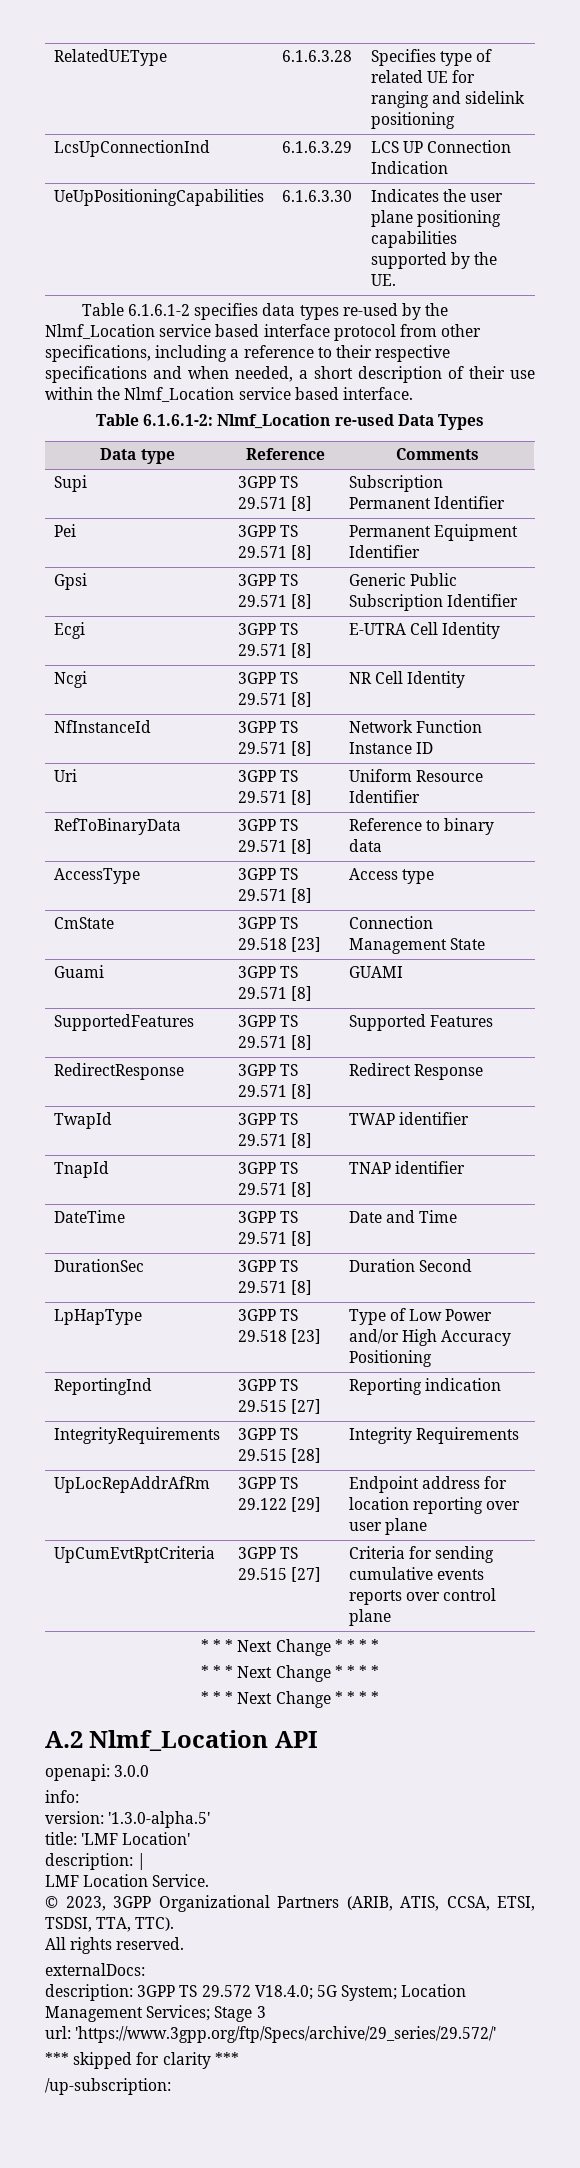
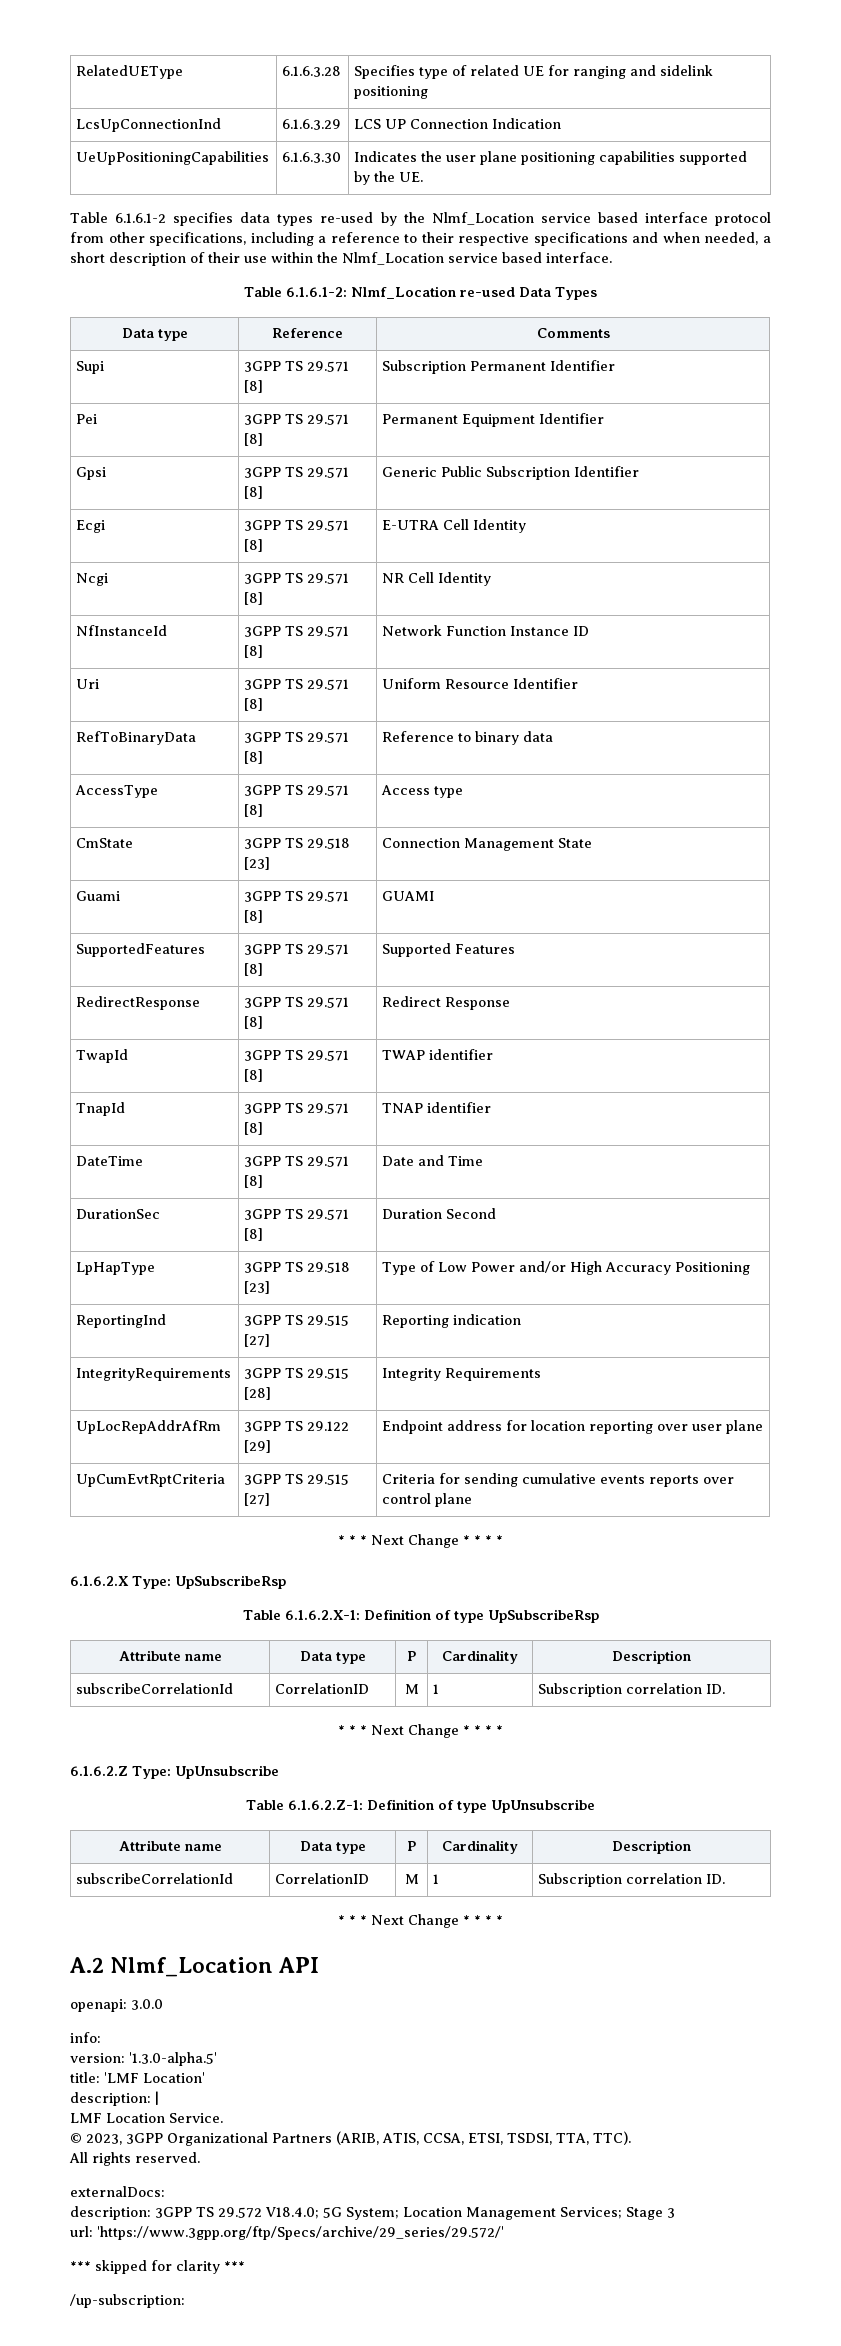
  UpCumEvtRptCriteria | 3GPP TS 29.515 [27] | Criteria for sending cumulative events reports over control plane
  * * * Next Change * * * *
+ 6.1.6.2.X Type: UpSubscribeRsp
+ Table 6.1.6.2.X-1: Definition of type UpSubscribeRsp
+ Attribute name | Data type | P | Cardinality | Description
+ subscribeCorrelationId | CorrelationID | M | 1 | Subscription correlation ID.
  * * * Next Change * * * *
+ 6.1.6.2.Z Type: UpUnsubscribe
+ Table 6.1.6.2.Z-1: Definition of type UpUnsubscribe
+ Attribute name | Data type | P | Cardinality | Description
+ subscribeCorrelationId | CorrelationID | M | 1 | Subscription correlation ID.

